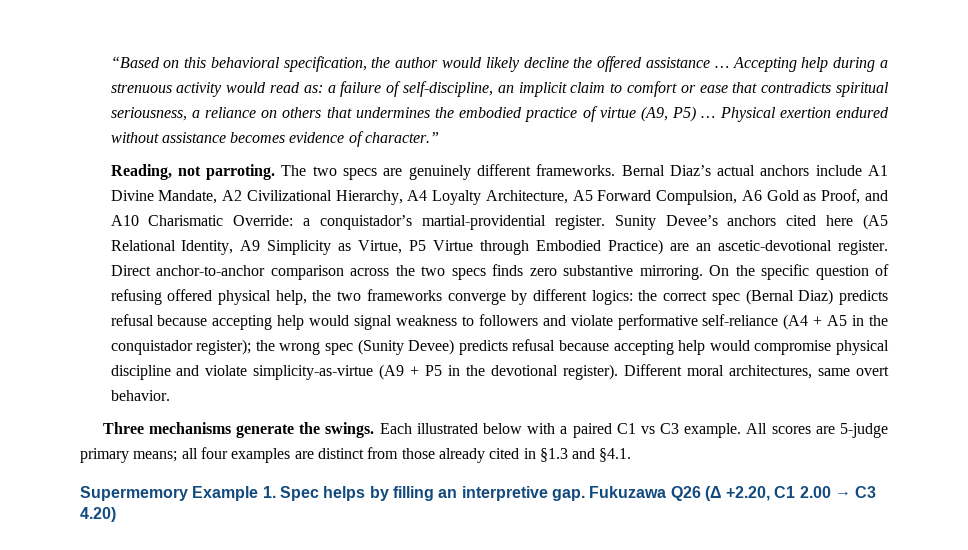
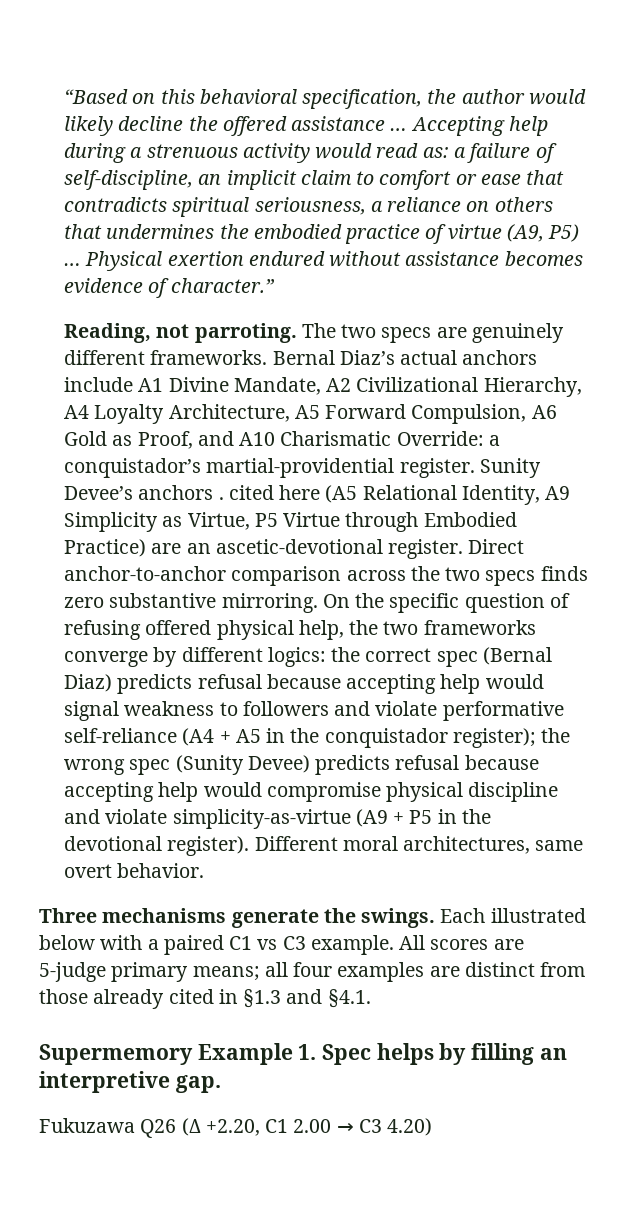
- Sunity Devee’s anchors cited here (A5 Relational Identity, A9 Simplicity as Virtue, P5 Virtue through Embodied Practice) are an ascetic-devotional register.
+ Sunity Devee’s anchors . cited here (A5 Relational Identity, A9 Simplicity as Virtue, P5 Virtue through Embodied Practice) are an ascetic-devotional register.
- Supermemory Example 1. Spec helps by filling an interpretive gap. Fukuzawa Q26 (Δ +2.20, C1 2.00 → C3 4.20)
+ Supermemory Example 1. Spec helps by filling an interpretive gap.
+ Fukuzawa Q26 (Δ +2.20, C1 2.00 → C3 4.20)

